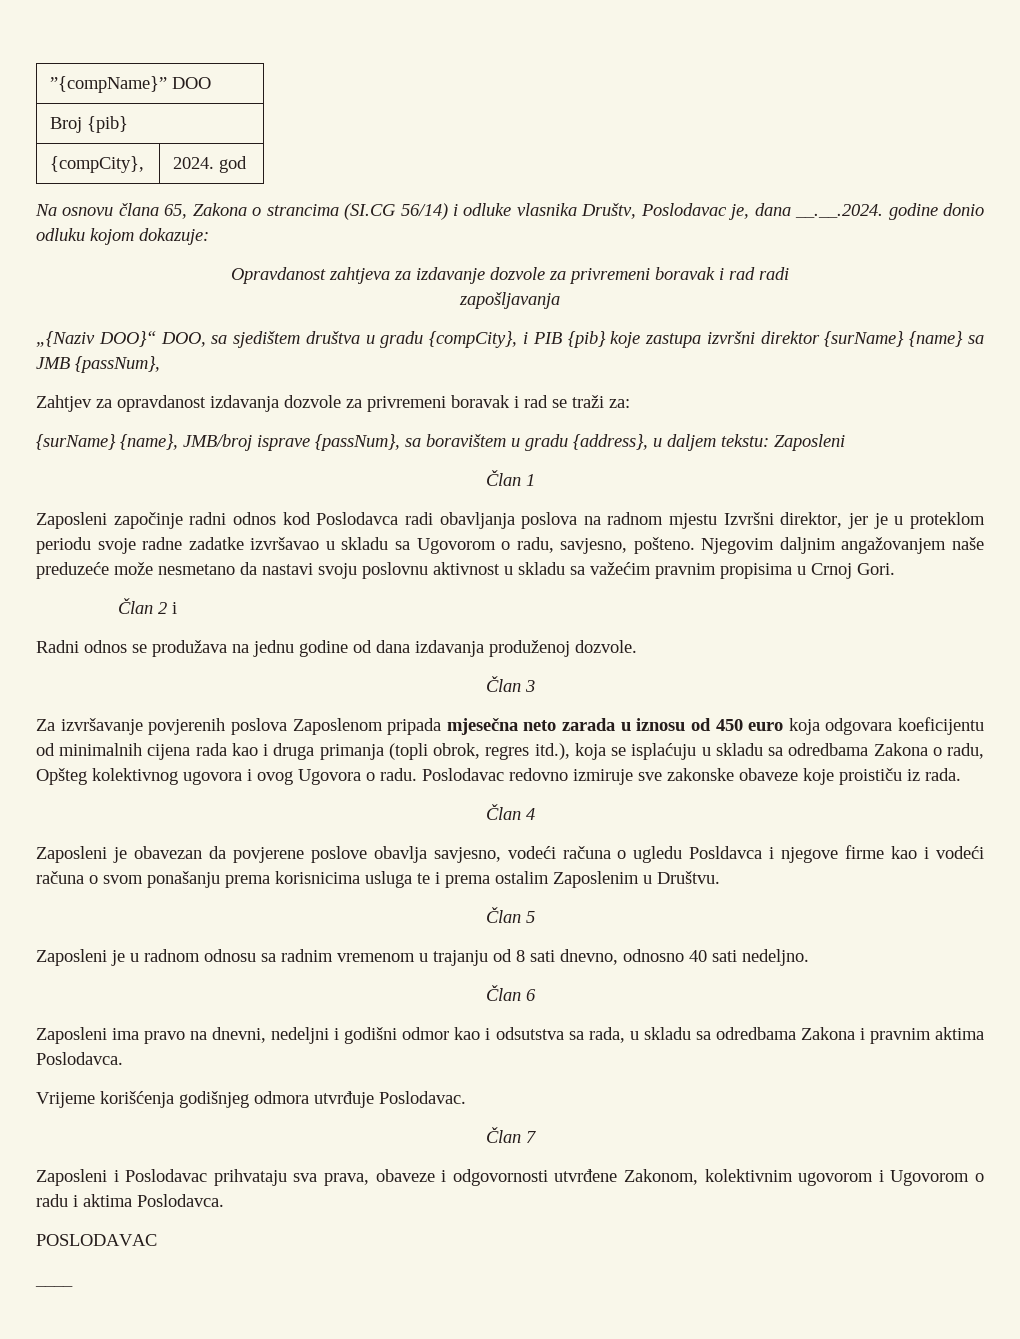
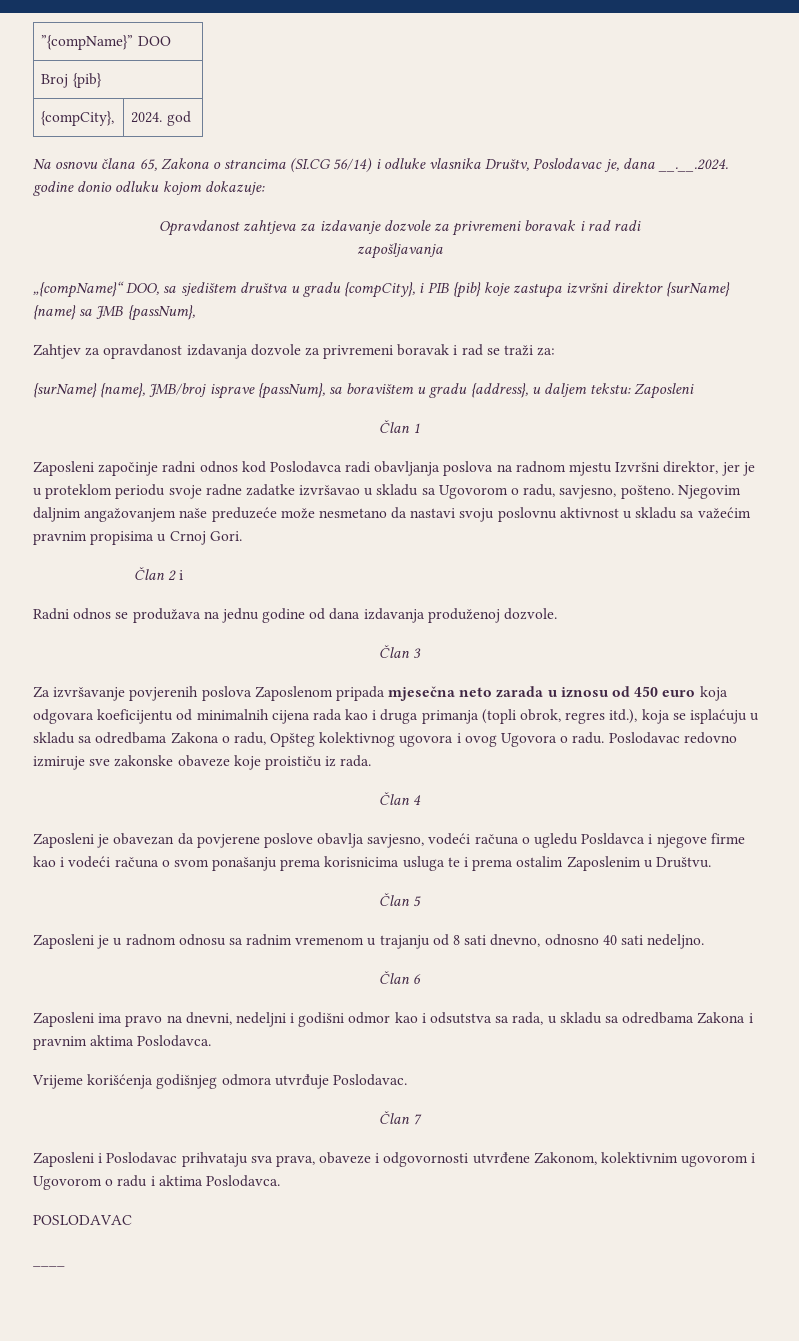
- „{Naziv DOO}“ DOO, sa sjedištem društva u gradu {compCity}, i PIB {pib} koje zastupa izvršni direktor {surName} {name} sa JMB {passNum},
+ „{compName}“ DOO, sa sjedištem društva u gradu {compCity}, i PIB {pib} koje zastupa izvršni direktor {surName} {name} sa JMB {passNum},

